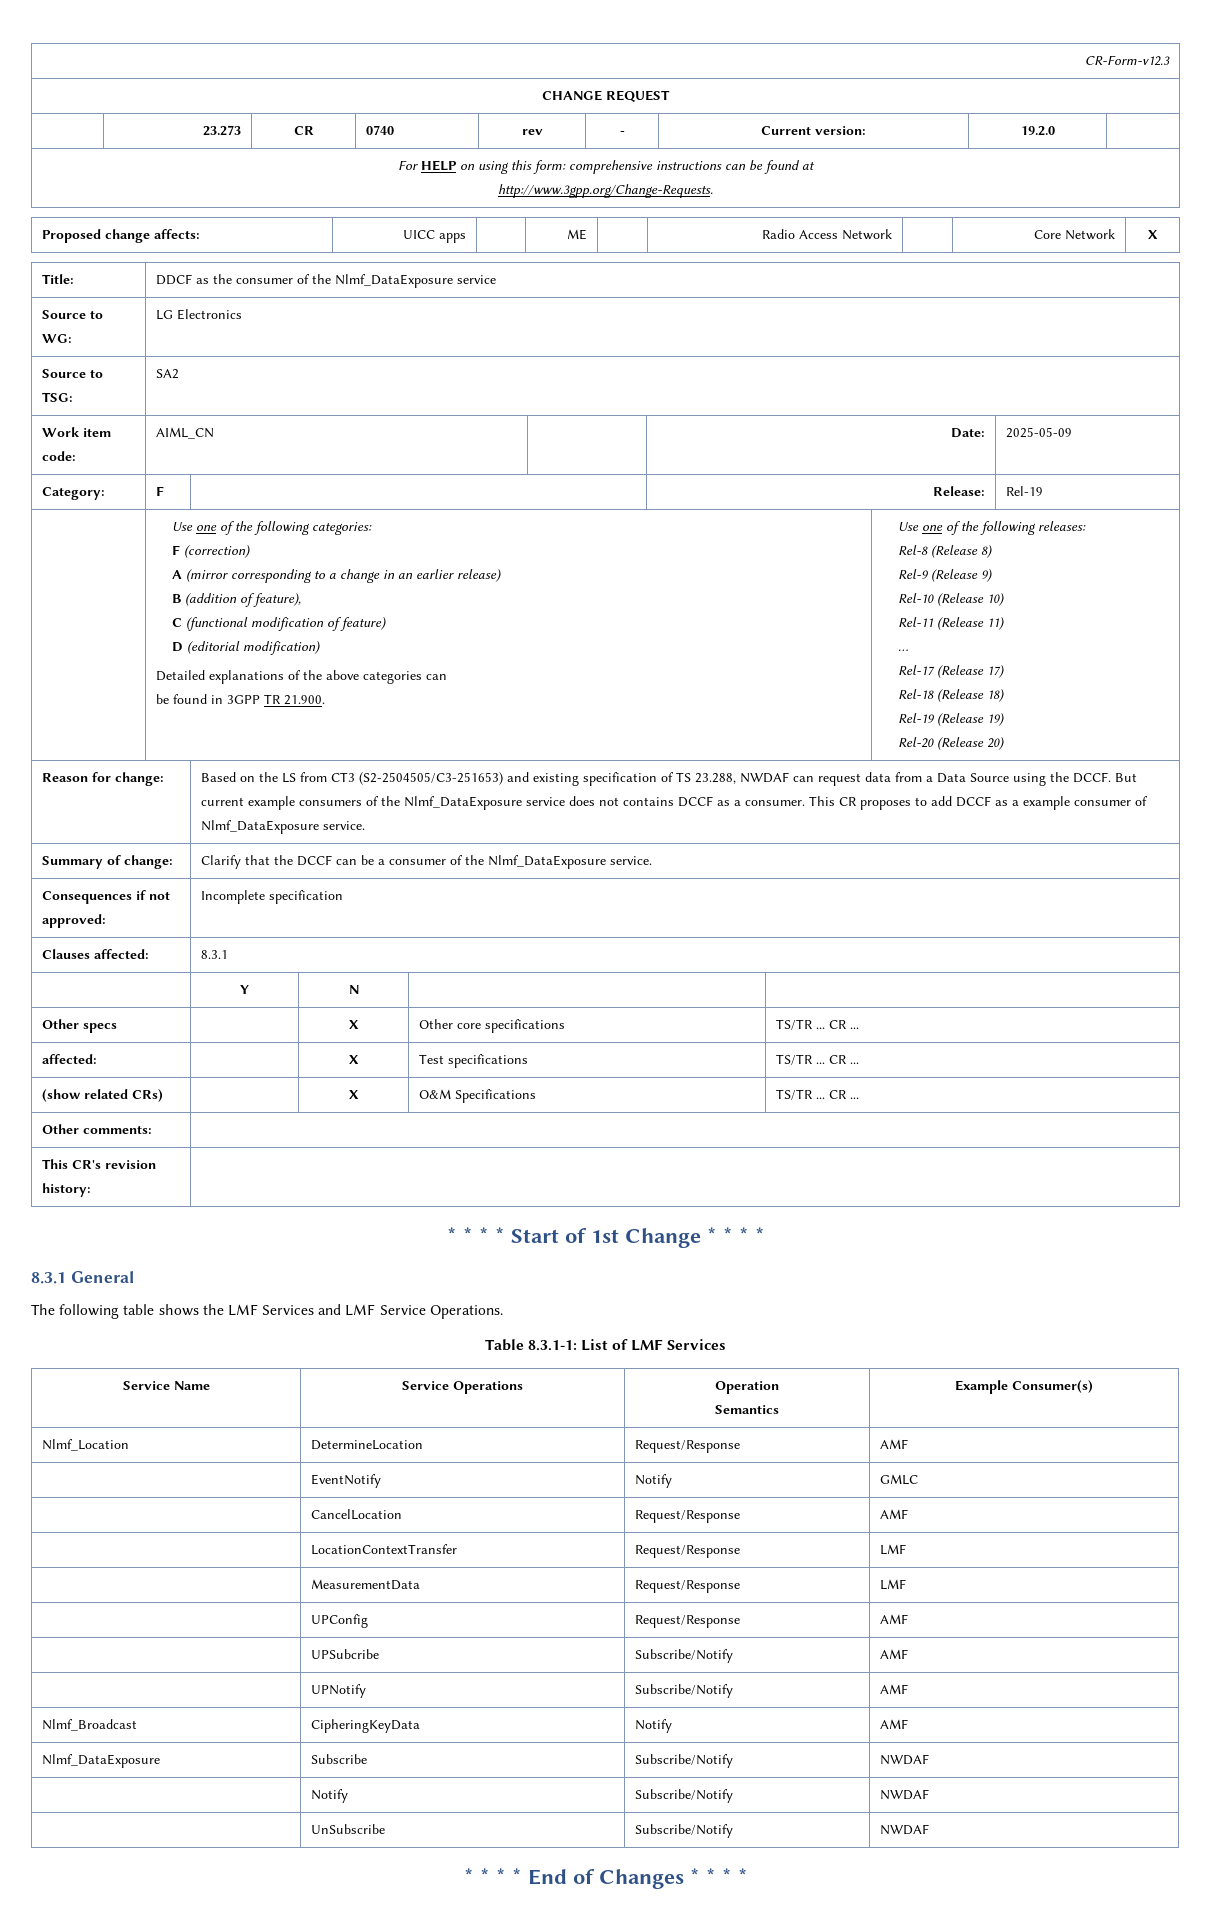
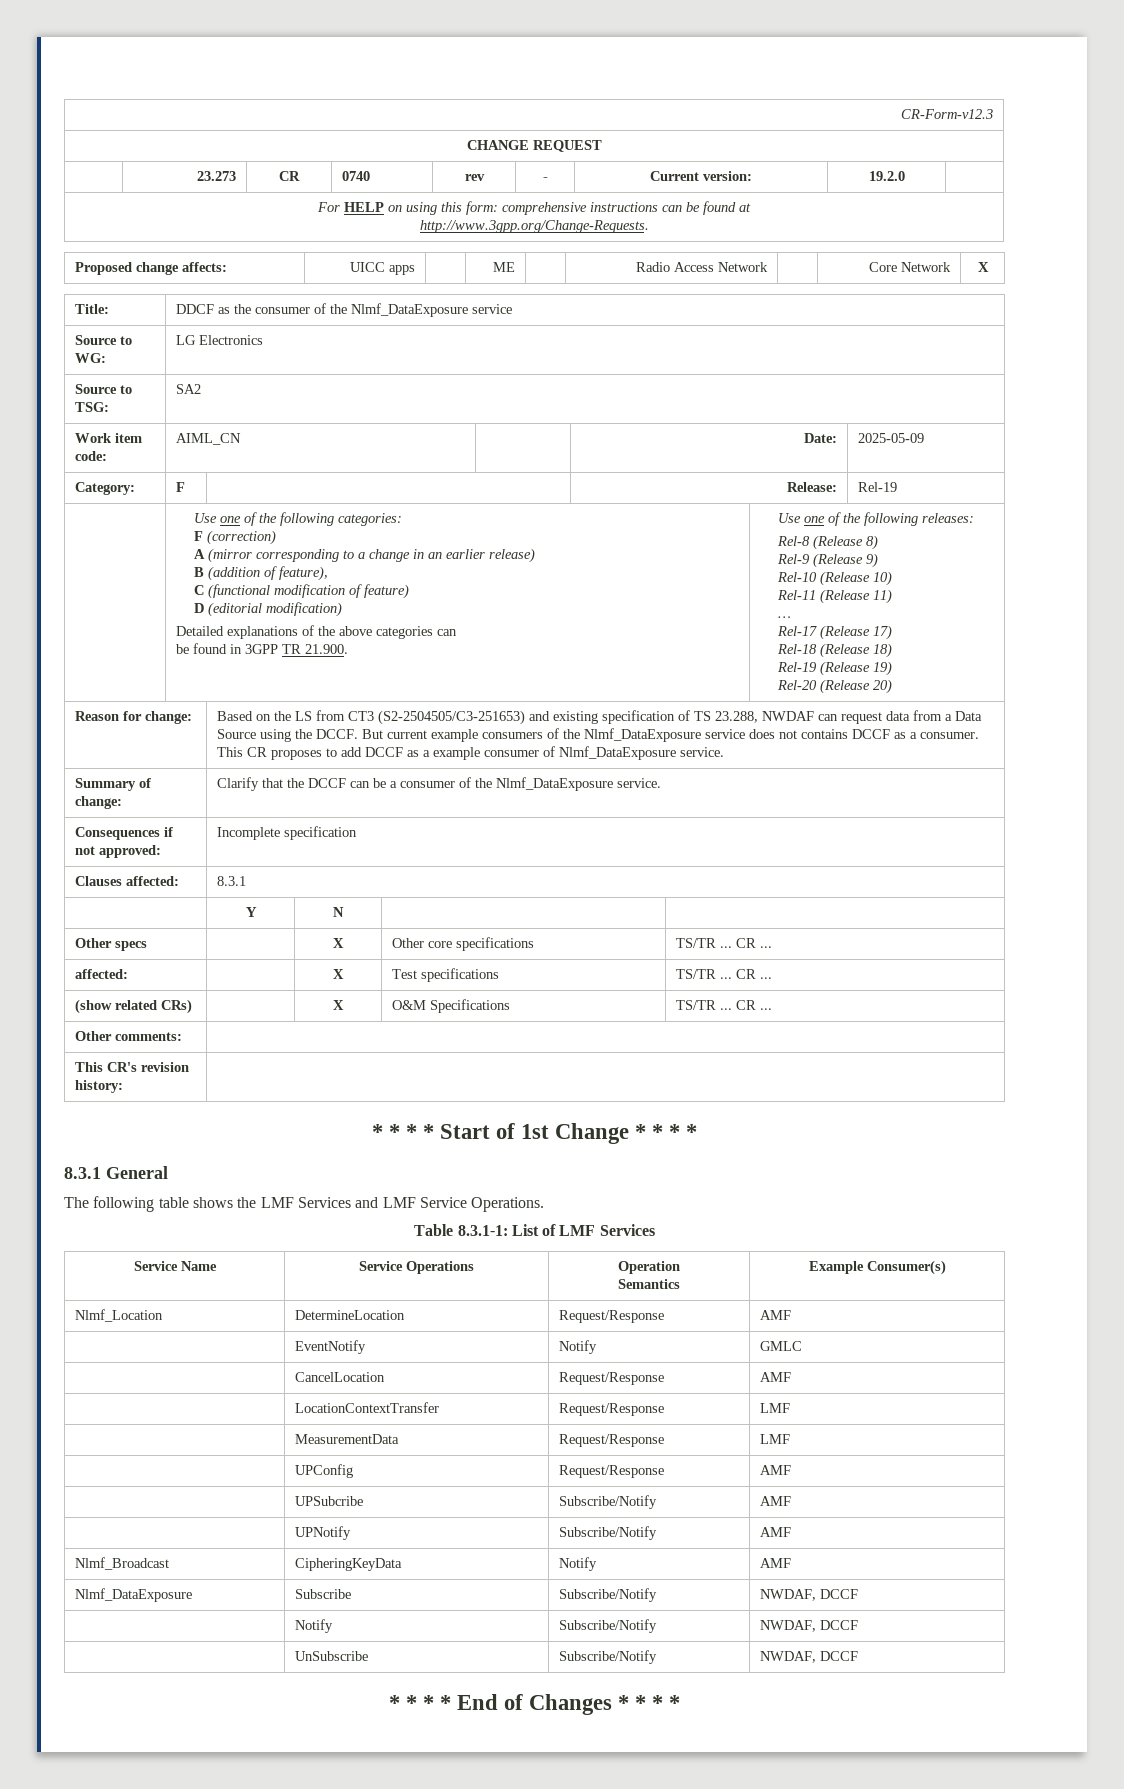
- Nlmf_DataExposure | Subscribe | Subscribe/Notify | NWDAF
+ Nlmf_DataExposure | Subscribe | Subscribe/Notify | NWDAF, DCCF
- | Notify | Subscribe/Notify | NWDAF
+ | Notify | Subscribe/Notify | NWDAF, DCCF
- | UnSubscribe | Subscribe/Notify | NWDAF
+ | UnSubscribe | Subscribe/Notify | NWDAF, DCCF

